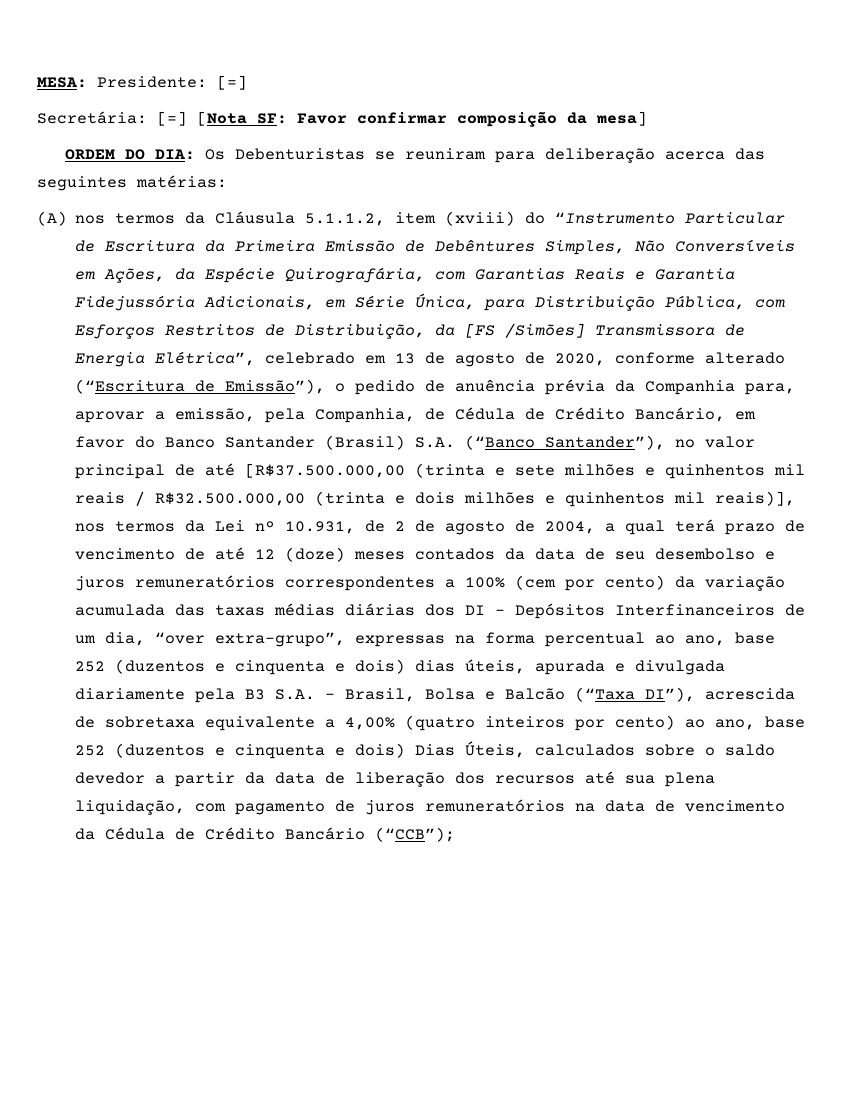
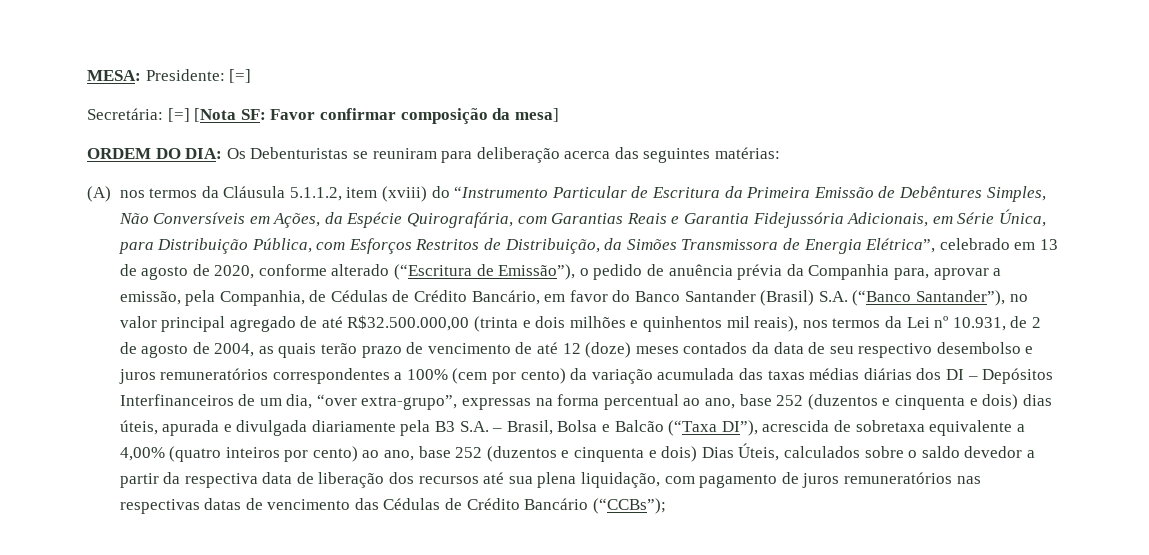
- (A) nos termos da Cláusula 5.1.1.2, item (xviii) do “Instrumento Particular de Escritura da Primeira Emissão de Debêntures Simples, Não Conversíveis em Ações, da Espécie Quirografária, com Garantias Reais e Garantia Fidejussória Adicionais, em Série Única, para Distribuição Pública, com Esforços Restritos de Distribuição, da [FS /Simões] Transmissora de Energia Elétrica”, celebrado em 13 de agosto de 2020, conforme alterado (“Escritura de Emissão”), o pedido de anuência prévia da Companhia para, aprovar a emissão, pela Companhia, de Cédula de Crédito Bancário, em favor do Banco Santander (Brasil) S.A. (“Banco Santander”), no valor principal de até [R$37.500.000,00 (trinta e sete milhões e quinhentos mil reais / R$32.500.000,00 (trinta e dois milhões e quinhentos mil reais)], nos termos da Lei nº 10.931, de 2 de agosto de 2004, a qual terá prazo de vencimento de até 12 (doze) meses contados da data de seu desembolso e juros remuneratórios correspondentes a 100% (cem por cento) da variação acumulada das taxas médias diárias dos DI – Depósitos Interfinanceiros de um dia, “over extra-grupo”, expressas na forma percentual ao ano, base 252 (duzentos e cinquenta e dois) dias úteis, apurada e divulgada diariamente pela B3 S.A. – Brasil, Bolsa e Balcão (“Taxa DI”), acrescida de sobretaxa equivalente a 4,00% (quatro inteiros por cento) ao ano, base 252 (duzentos e cinquenta e dois) Dias Úteis, calculados sobre o saldo devedor a partir da data de liberação dos recursos até sua plena liquidação, com pagamento de juros remuneratórios na data de vencimento da Cédula de Crédito Bancário (“CCB”);
+ (A) nos termos da Cláusula 5.1.1.2, item (xviii) do “Instrumento Particular de Escritura da Primeira Emissão de Debêntures Simples, Não Conversíveis em Ações, da Espécie Quirografária, com Garantias Reais e Garantia Fidejussória Adicionais, em Série Única, para Distribuição Pública, com Esforços Restritos de Distribuição, da Simões Transmissora de Energia Elétrica”, celebrado em 13 de agosto de 2020, conforme alterado (“Escritura de Emissão”), o pedido de anuência prévia da Companhia para, aprovar a emissão, pela Companhia, de Cédulas de Crédito Bancário, em favor do Banco Santander (Brasil) S.A. (“Banco Santander”), no valor principal agregado de até R$32.500.000,00 (trinta e dois milhões e quinhentos mil reais), nos termos da Lei nº 10.931, de 2 de agosto de 2004, as quais terão prazo de vencimento de até 12 (doze) meses contados da data de seu respectivo desembolso e juros remuneratórios correspondentes a 100% (cem por cento) da variação acumulada das taxas médias diárias dos DI – Depósitos Interfinanceiros de um dia, “over extra-grupo”, expressas na forma percentual ao ano, base 252 (duzentos e cinquenta e dois) dias úteis, apurada e divulgada diariamente pela B3 S.A. – Brasil, Bolsa e Balcão (“Taxa DI”), acrescida de sobretaxa equivalente a 4,00% (quatro inteiros por cento) ao ano, base 252 (duzentos e cinquenta e dois) Dias Úteis, calculados sobre o saldo devedor a partir da respectiva data de liberação dos recursos até sua plena liquidação, com pagamento de juros remuneratórios nas respectivas datas de vencimento das Cédulas de Crédito Bancário (“CCBs”);

